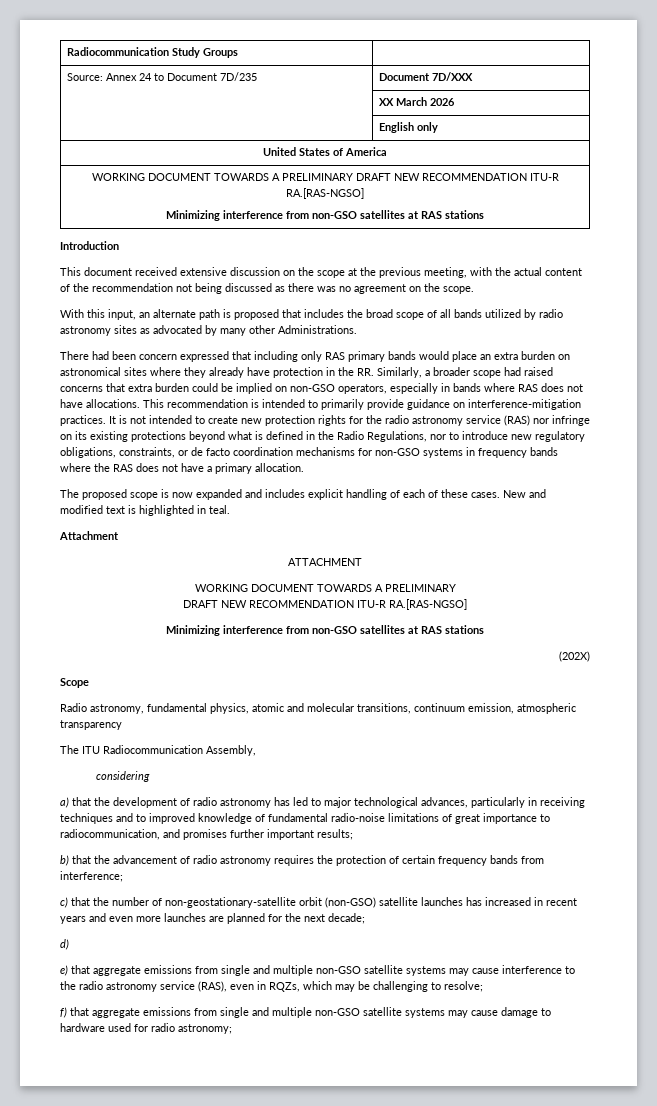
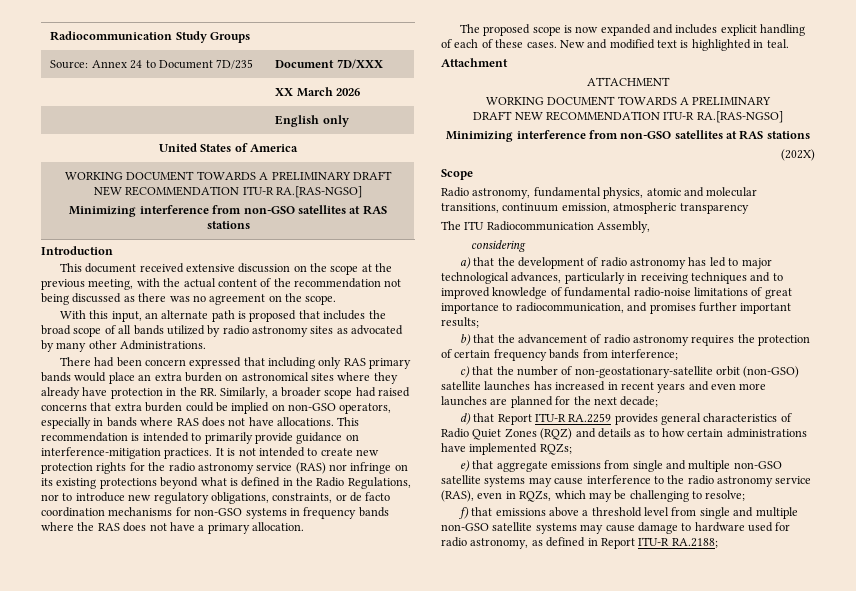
- d)
+ d) that Report ITU-R RA.2259 provides general characteristics of Radio Quiet Zones (RQZ) and details as to how certain administrations have implemented RQZs;
- f) that aggregate emissions from single and multiple non-GSO satellite systems may cause damage to hardware used for radio astronomy;
+ f) that emissions above a threshold level from single and multiple non-GSO satellite systems may cause damage to hardware used for radio astronomy, as defined in Report ITU-R RA.2188;

